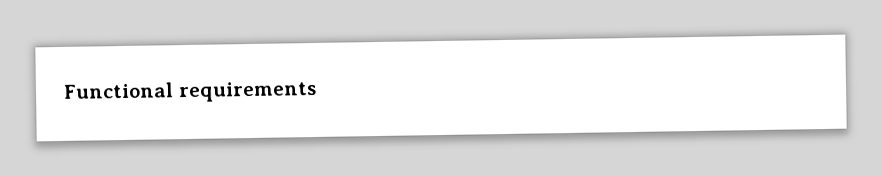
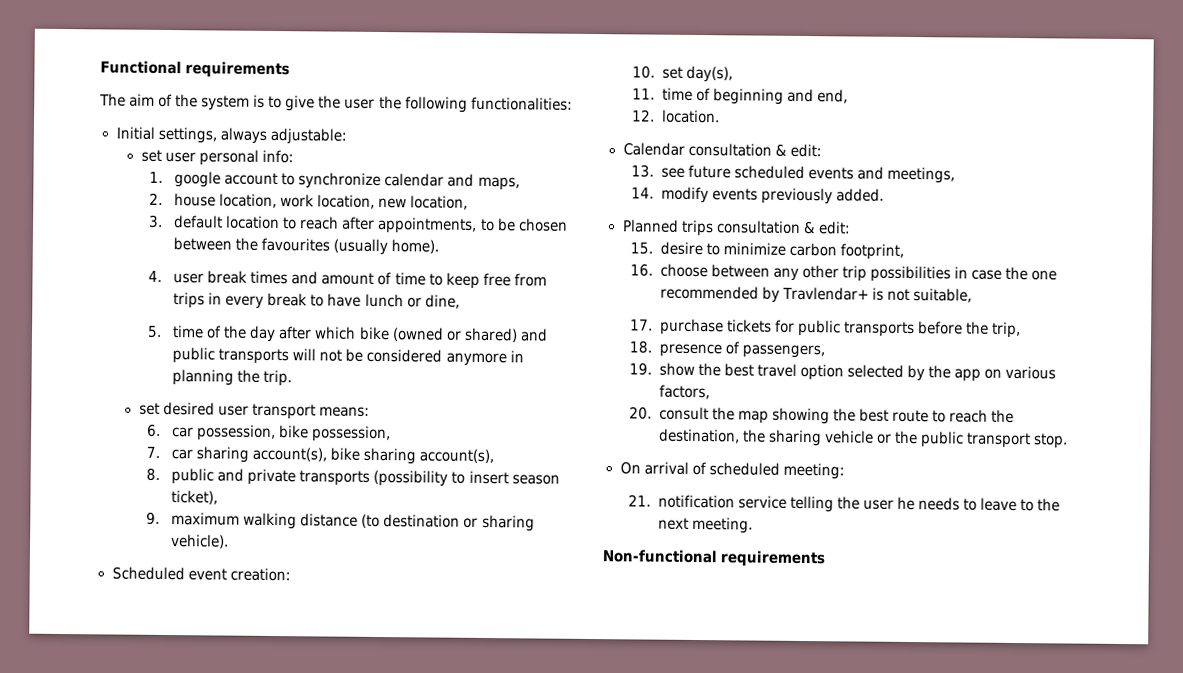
+ The aim of the system is to give the user the following functionalities:
+ Initial settings, always adjustable:
+ set user personal info:
+ 1. google account to synchronize calendar and maps,
+ 2. house location, work location, new location,
+ 3. default location to reach after appointments, to be chosen between the favourites (usually home).
+ 4. user break times and amount of time to keep free from trips in every break to have lunch or dine,
+ 5. time of the day after which bike (owned or shared) and public transports will not be considered anymore in planning the trip.
+ set desired user transport means:
+ 6. car possession, bike possession,
+ 7. car sharing account(s), bike sharing account(s),
+ 8. public and private transports (possibility to insert season ticket),
+ 9. maximum walking distance (to destination or sharing vehicle).
+ Scheduled event creation:
+ 10. set day(s),
+ 11. time of beginning and end,
+ 12. location.
+ Calendar consultation & edit:
+ 13. see future scheduled events and meetings,
+ 14. modify events previously added.
+ Planned trips consultation & edit:
+ 15. desire to minimize carbon footprint,
+ 16. choose between any other trip possibilities in case the one recommended by Travlendar+ is not suitable,
+ 17. purchase tickets for public transports before the trip,
+ 18. presence of passengers,
+ 19. show the best travel option selected by the app on various factors,
+ 20. consult the map showing the best route to reach the destination, the sharing vehicle or the public transport stop.
+ On arrival of scheduled meeting:
+ 21. notification service telling the user he needs to leave to the next meeting.
+ Non-functional requirements

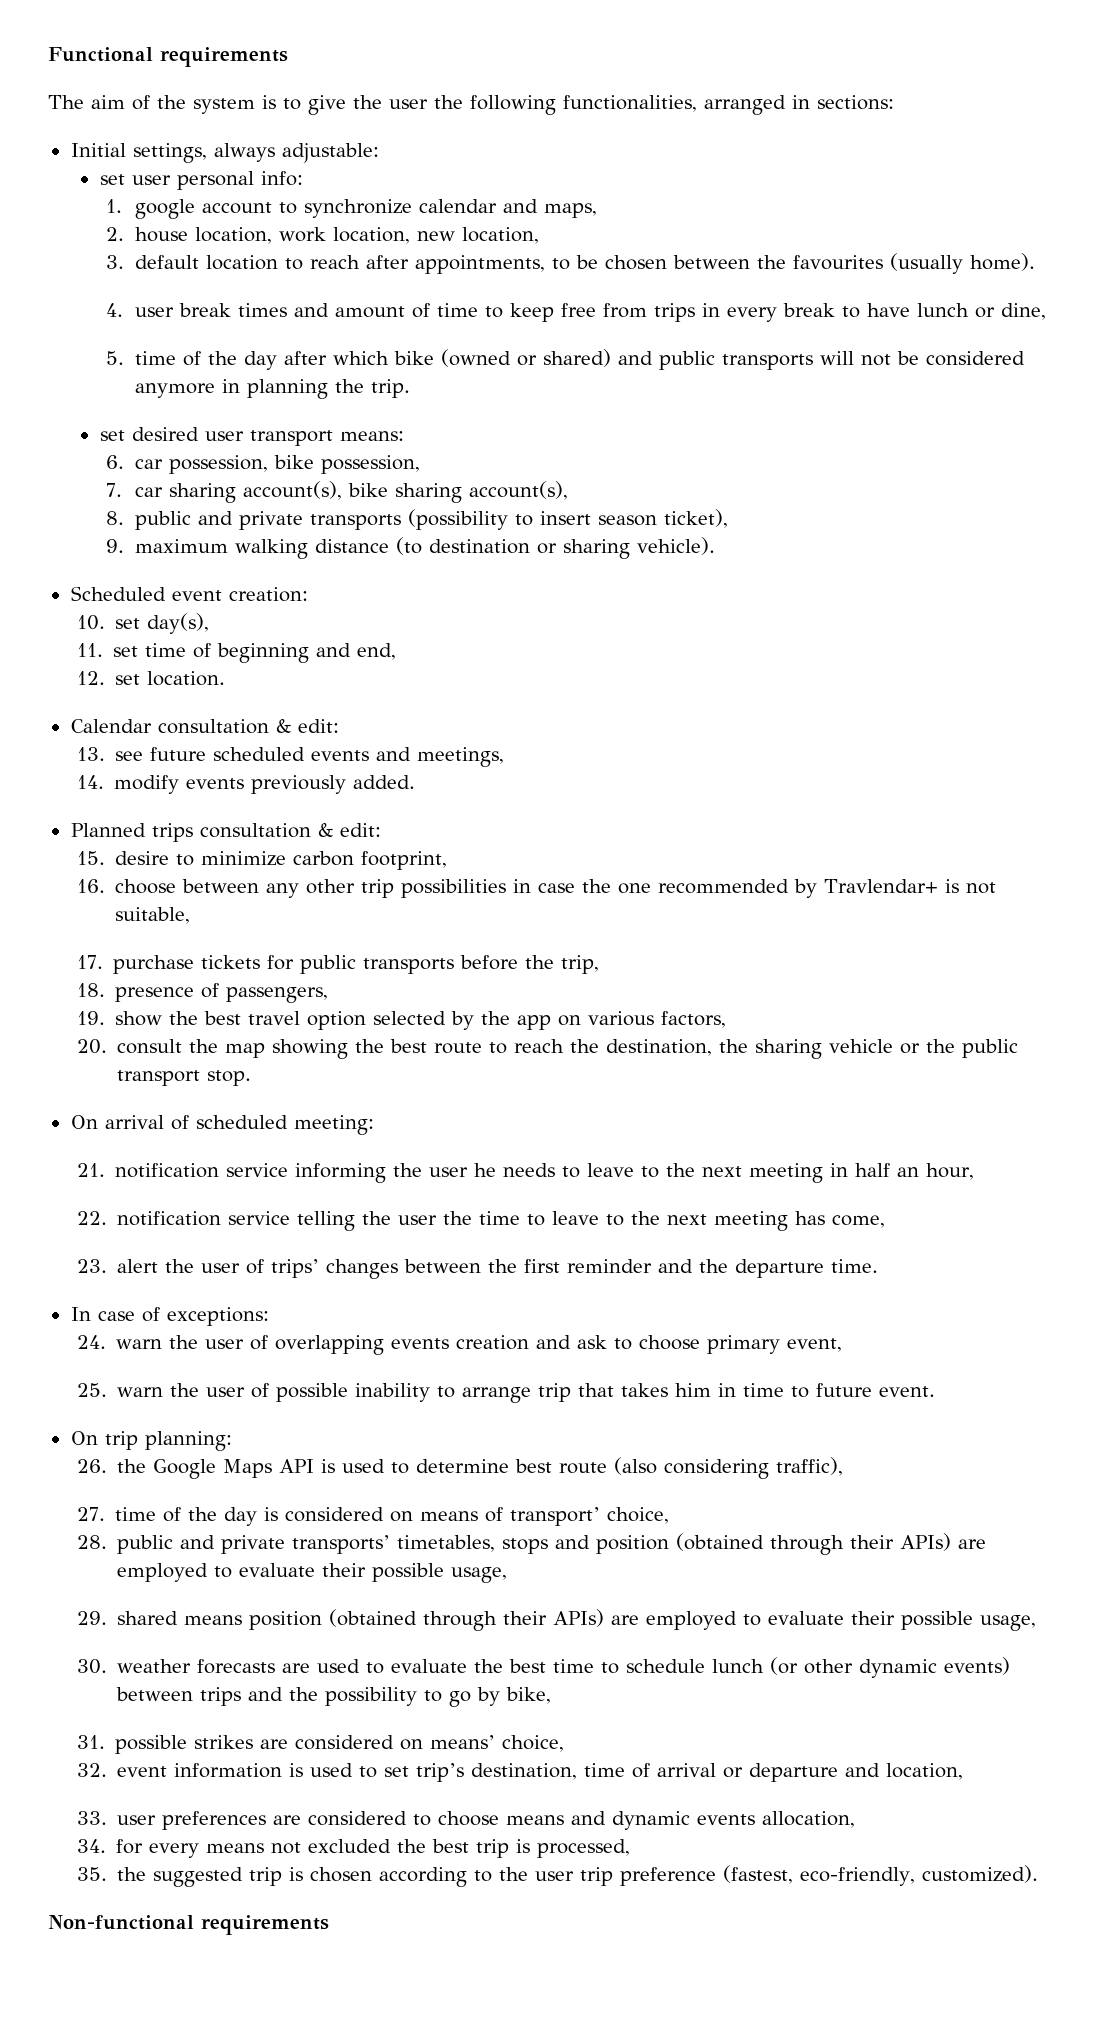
- The aim of the system is to give the user the following functionalities:
+ The aim of the system is to give the user the following functionalities, arranged in sections:
- 11. time of beginning and end,
+ 11. set time of beginning and end,
- 12. location.
+ 12. set location.
- 21. notification service telling the user he needs to leave to the next meeting.
+ 21. notification service informing the user he needs to leave to the next meeting in half an hour,
+ 22. notification service telling the user the time to leave to the next meeting has come,
+ 23. alert the user of trips’ changes between the first reminder and the departure time.
+ In case of exceptions:
+ 24. warn the user of overlapping events creation and ask to choose primary event,
+ 25. warn the user of possible inability to arrange trip that takes him in time to future event.
+ On trip planning:
+ 26. the Google Maps API is used to determine best route (also considering traffic),
+ 27. time of the day is considered on means of transport’ choice,
+ 28. public and private transports’ timetables, stops and position (obtained through their APIs) are employed to evaluate their possible usage,
+ 29. shared means position (obtained through their APIs) are employed to evaluate their possible usage,
+ 30. weather forecasts are used to evaluate the best time to schedule lunch (or other dynamic events) between trips and the possibility to go by bike,
+ 31. possible strikes are considered on means’ choice,
+ 32. event information is used to set trip’s destination, time of arrival or departure and location,
+ 33. user preferences are considered to choose means and dynamic events allocation,
+ 34. for every means not excluded the best trip is processed,
+ 35. the suggested trip is chosen according to the user trip preference (fastest, eco-friendly, customized).

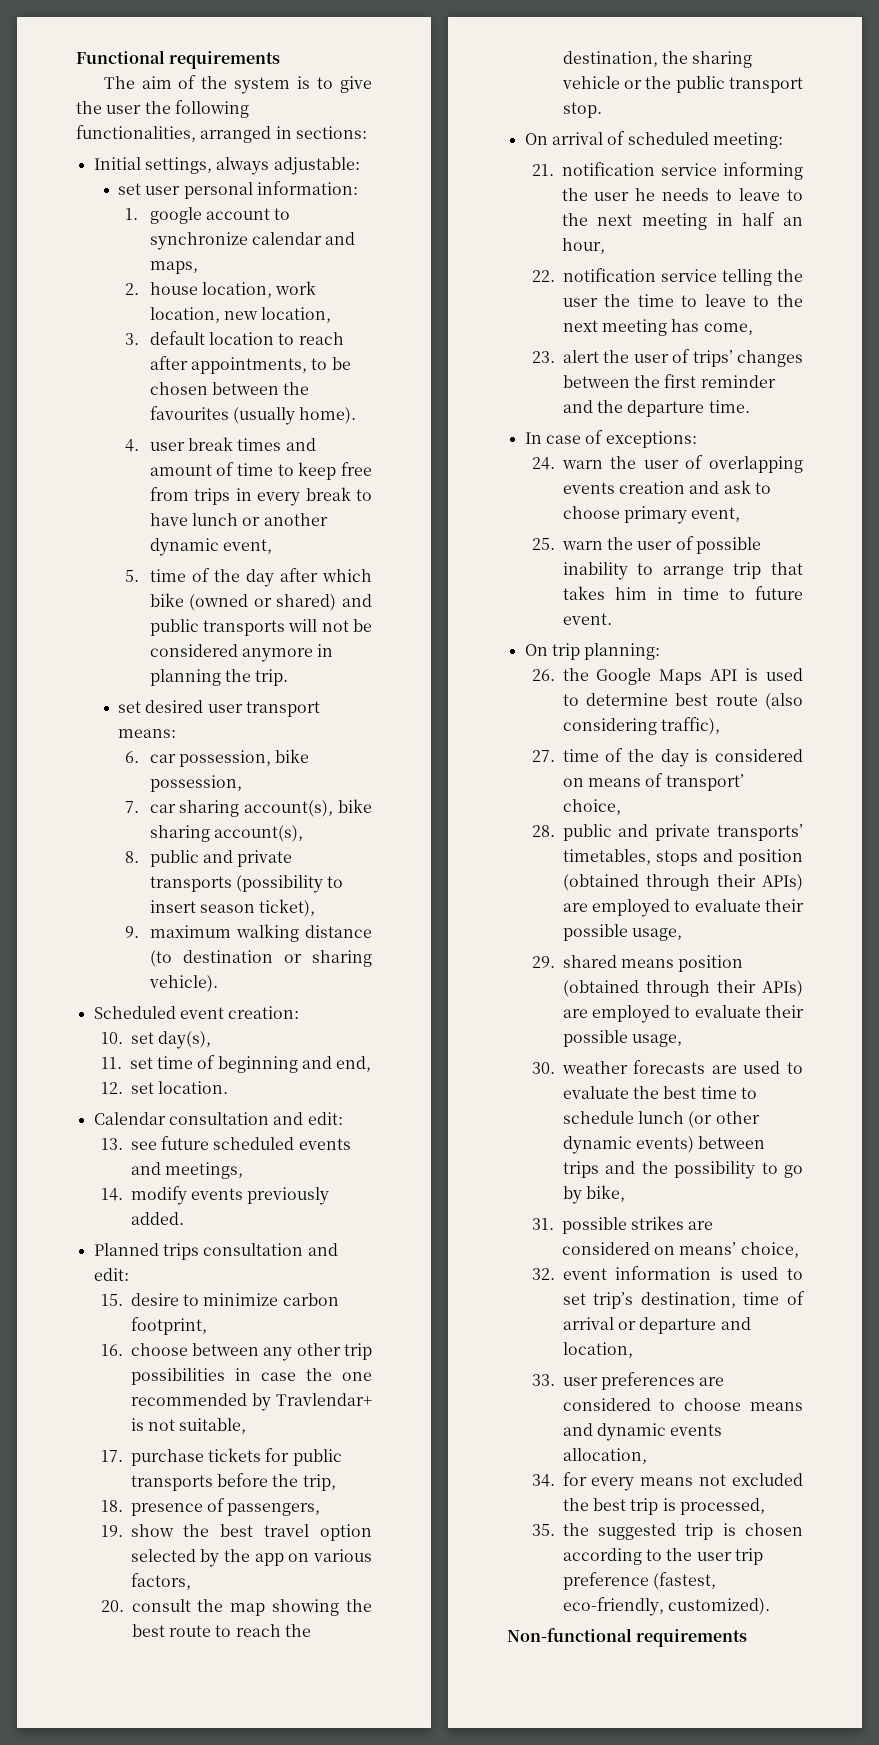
- set user personal info:
+ set user personal information:
- 4. user break times and amount of time to keep free from trips in every break to have lunch or dine,
+ 4. user break times and amount of time to keep free from trips in every break to have lunch or another dynamic event,
- Calendar consultation & edit:
+ Calendar consultation and edit:
- Planned trips consultation & edit:
+ Planned trips consultation and edit:

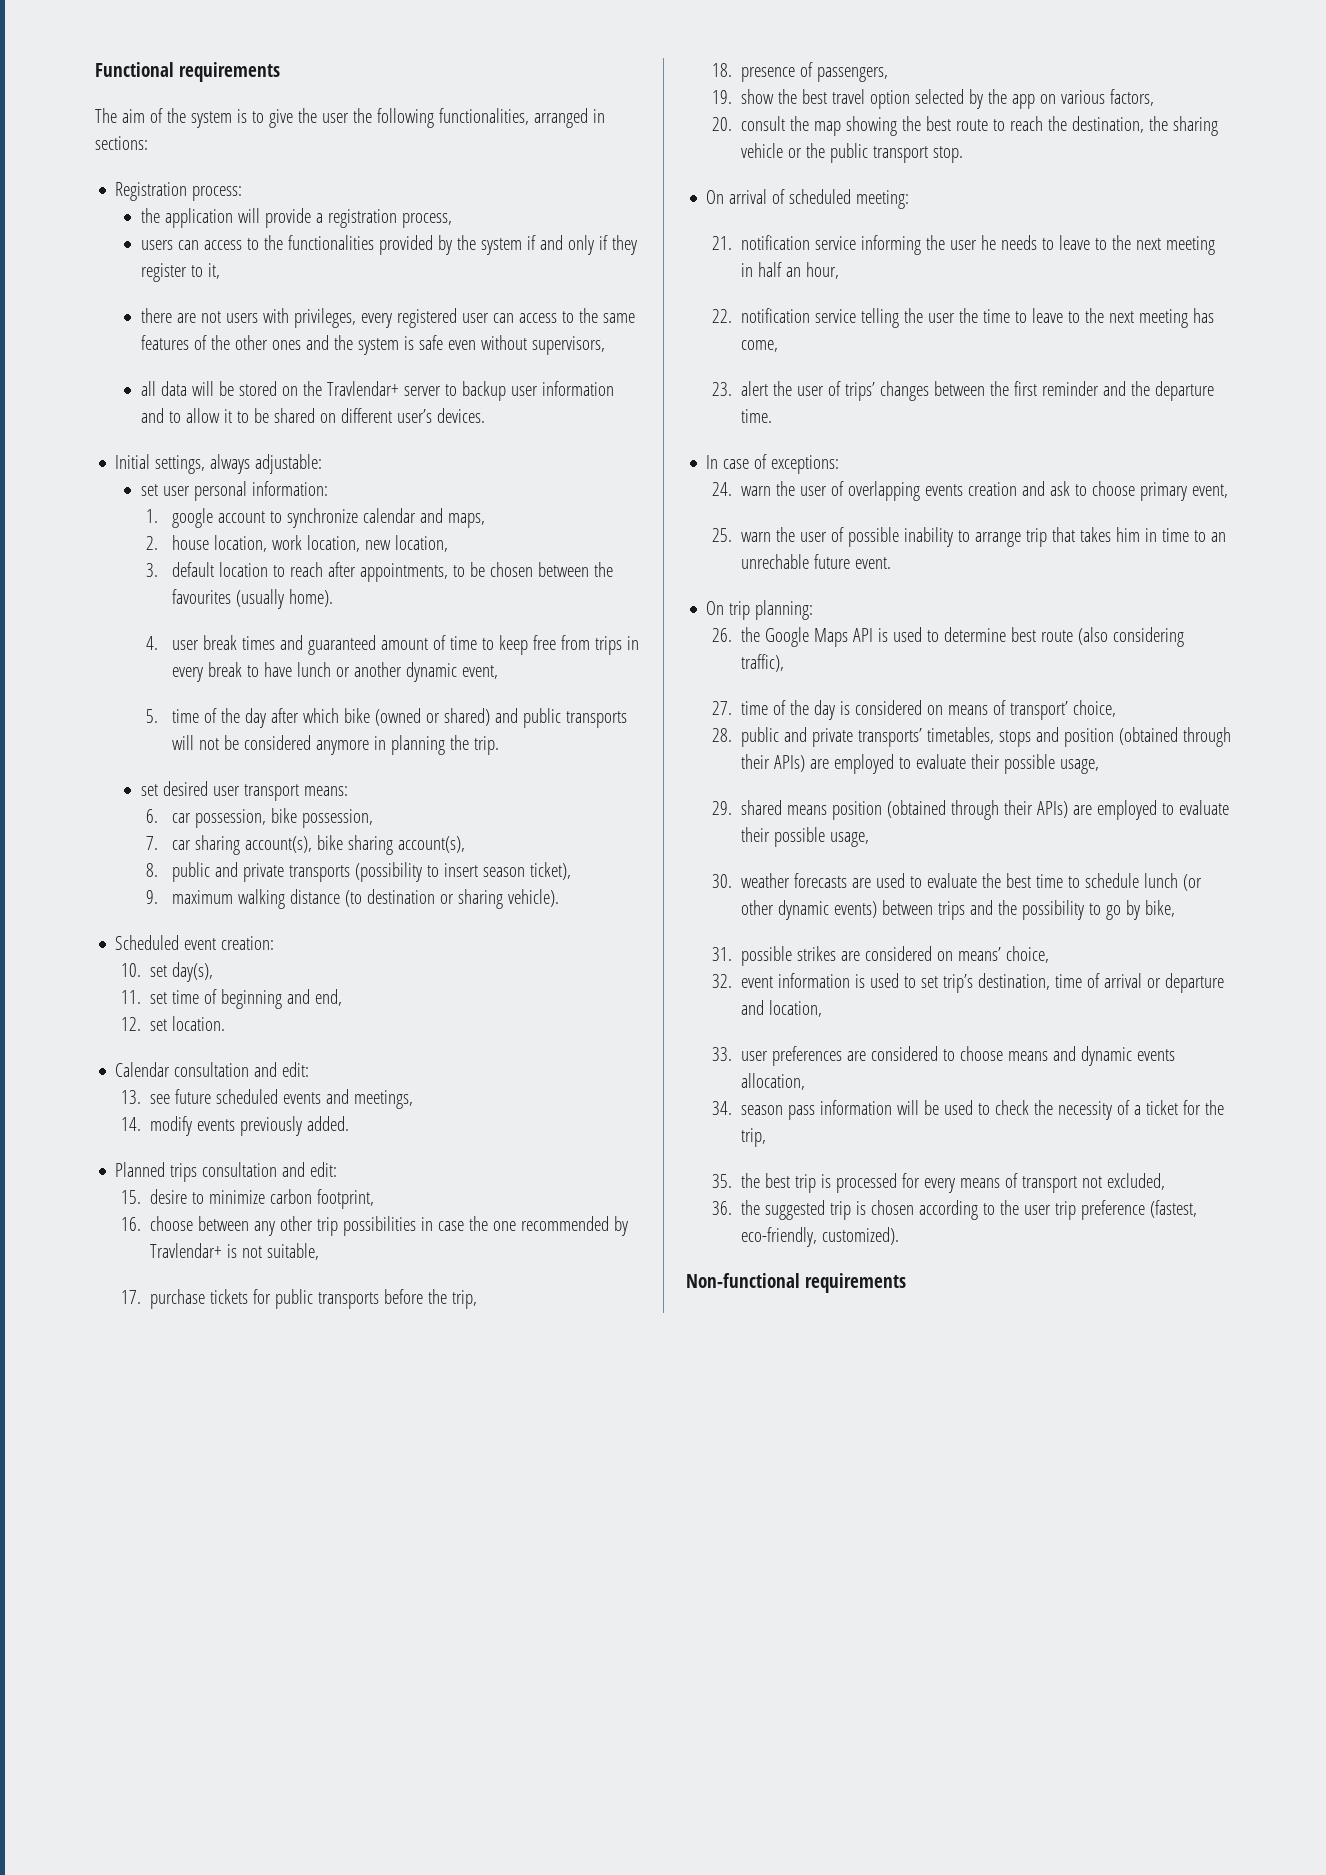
+ Registration process:
+ the application will provide a registration process,
+ users can access to the functionalities provided by the system if and only if they register to it,
+ there are not users with privileges, every registered user can access to the same features of the other ones and the system is safe even without supervisors,
+ all data will be stored on the Travlendar+ server to backup user information and to allow it to be shared on different user’s devices.
- 4. user break times and amount of time to keep free from trips in every break to have lunch or another dynamic event,
+ 4. user break times and guaranteed amount of time to keep free from trips in every break to have lunch or another dynamic event,
- 25. warn the user of possible inability to arrange trip that takes him in time to future event.
+ 25. warn the user of possible inability to arrange trip that takes him in time to an unrechable future event.
- 34. for every means not excluded the best trip is processed,
- 35. the suggested trip is chosen according to the user trip preference (fastest, eco-friendly, customized).
+ 34. season pass information will be used to check the necessity of a ticket for the trip,
+ 35. the best trip is processed for every means of transport not excluded,
+ 36. the suggested trip is chosen according to the user trip preference (fastest, eco-friendly, customized).

